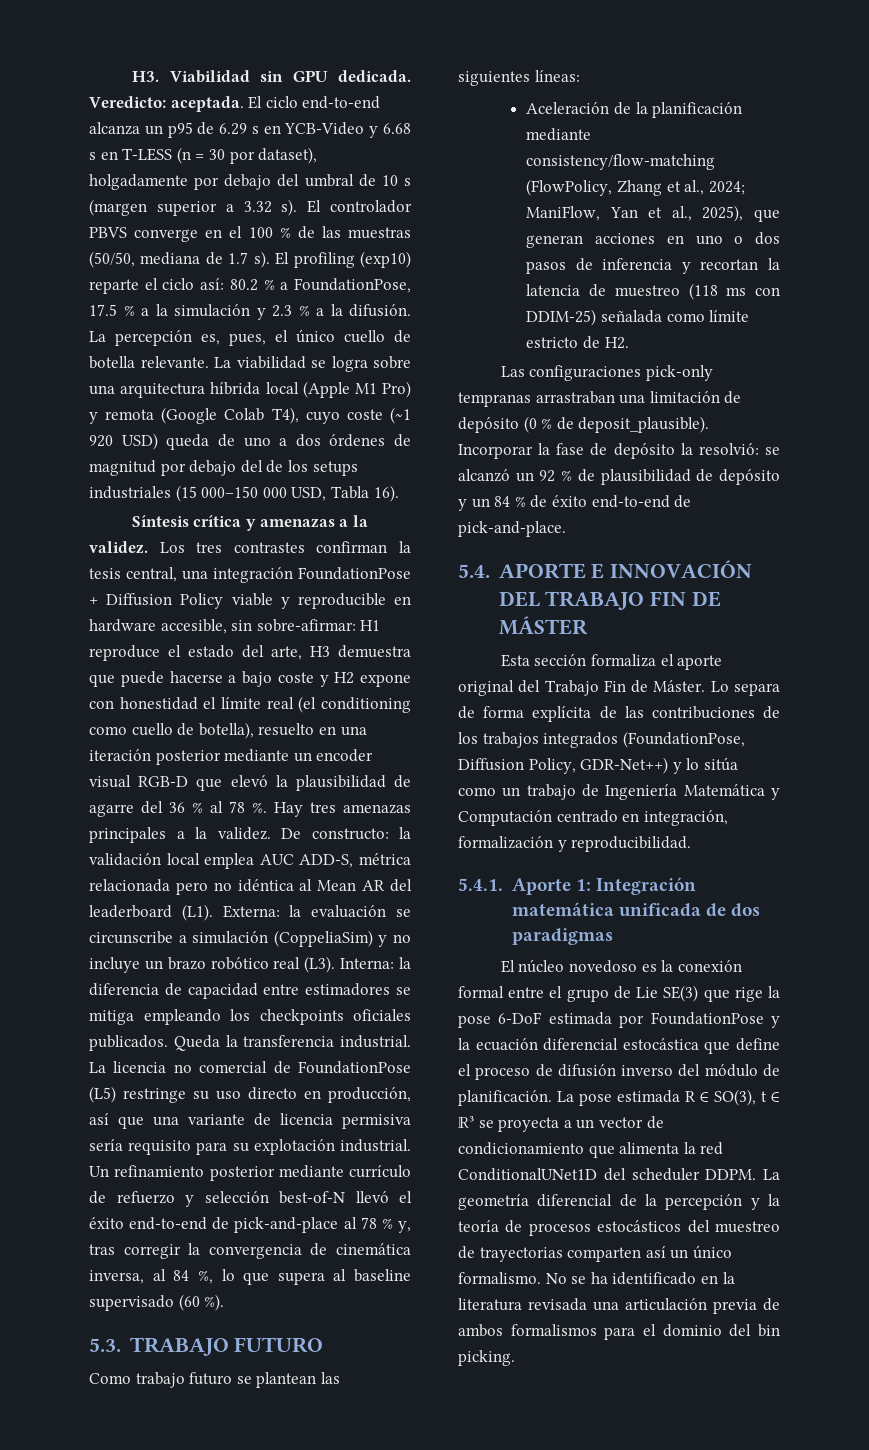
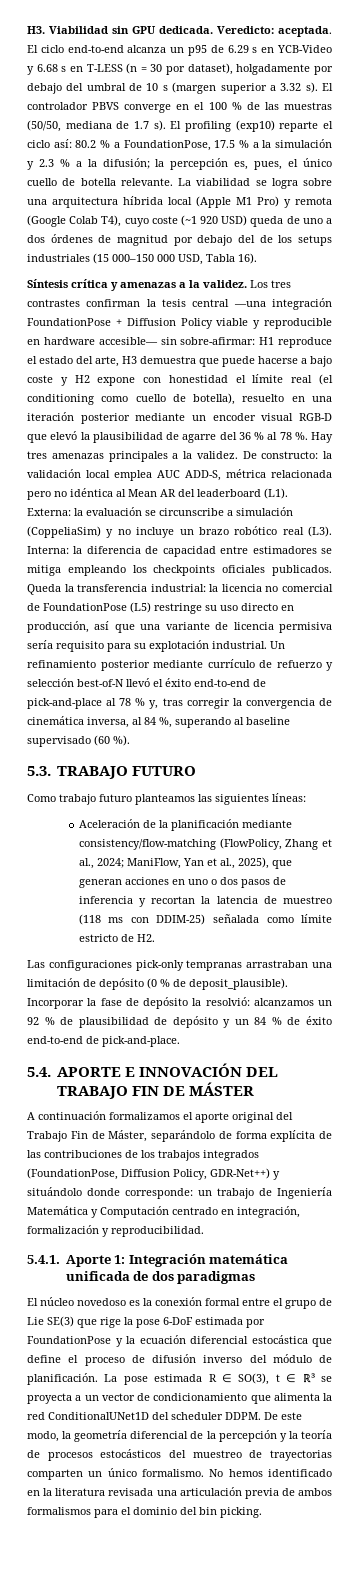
- El profiling (exp10) reparte el ciclo así: 80.2 % a FoundationPose, 17.5 % a la simulación y 2.3 % a la difusión. La percepción es, pues, el único cuello de botella relevante.
+ El profiling (exp10) reparte el ciclo así: 80.2 % a FoundationPose, 17.5 % a la simulación y 2.3 % a la difusión; la percepción es, pues, el único cuello de botella relevante.
- Los tres contrastes confirman la tesis central, una integración FoundationPose + Diffusion Policy viable y reproducible en hardware accesible, sin sobre-afirmar:
+ Los tres contrastes confirman la tesis central —una integración FoundationPose + Diffusion Policy viable y reproducible en hardware accesible— sin sobre-afirmar:
- Queda la transferencia industrial. La licencia no comercial de FoundationPose (L5) restringe su uso directo en producción, así que una variante de licencia permisiva sería requisito para su explotación industrial.
+ Queda la transferencia industrial: la licencia no comercial de FoundationPose (L5) restringe su uso directo en producción, así que una variante de licencia permisiva sería requisito para su explotación industrial.
- Un refinamiento posterior mediante currículo de refuerzo y selección best-of-N llevó el éxito end-to-end de pick-and-place al 78 % y, tras corregir la convergencia de cinemática inversa, al 84 %, lo que supera al baseline supervisado (60 %).
+ Un refinamiento posterior mediante currículo de refuerzo y selección best-of-N llevó el éxito end-to-end de pick-and-place al 78 % y, tras corregir la convergencia de cinemática inversa, al 84 %, superando al baseline supervisado (60 %).
- Como trabajo futuro se plantean las siguientes líneas:
+ Como trabajo futuro planteamos las siguientes líneas:
- Incorporar la fase de depósito la resolvió: se alcanzó un 92 % de plausibilidad de depósito y un 84 % de éxito end-to-end de pick-and-place.
+ Incorporar la fase de depósito la resolvió: alcanzamos un 92 % de plausibilidad de depósito y un 84 % de éxito end-to-end de pick-and-place.
- Esta sección formaliza el aporte original del Trabajo Fin de Máster. Lo separa de forma explícita de las contribuciones de los trabajos integrados (FoundationPose, Diffusion Policy, GDR-Net++) y lo sitúa como un trabajo de Ingeniería Matemática y Computación centrado en integración, formalización y reproducibilidad.
+ A continuación formalizamos el aporte original del Trabajo Fin de Máster, separándolo de forma explícita de las contribuciones de los trabajos integrados (FoundationPose, Diffusion Policy, GDR-Net++) y situándolo donde corresponde: un trabajo de Ingeniería Matemática y Computación centrado en integración, formalización y reproducibilidad.
- La geometría diferencial de la percepción y la teoría de procesos estocásticos del muestreo de trayectorias comparten así un único formalismo.
+ De este modo, la geometría diferencial de la percepción y la teoría de procesos estocásticos del muestreo de trayectorias comparten un único formalismo.
- No se ha identificado en la literatura revisada una articulación previa de ambos formalismos para el dominio del bin picking.
+ No hemos identificado en la literatura revisada una articulación previa de ambos formalismos para el dominio del bin picking.

